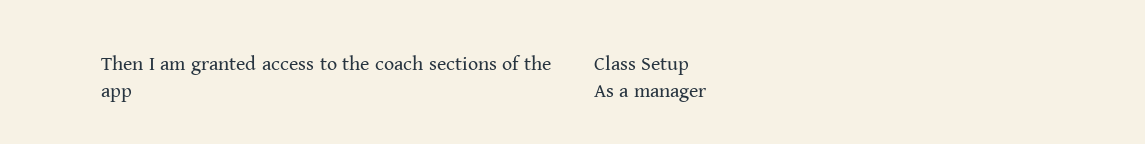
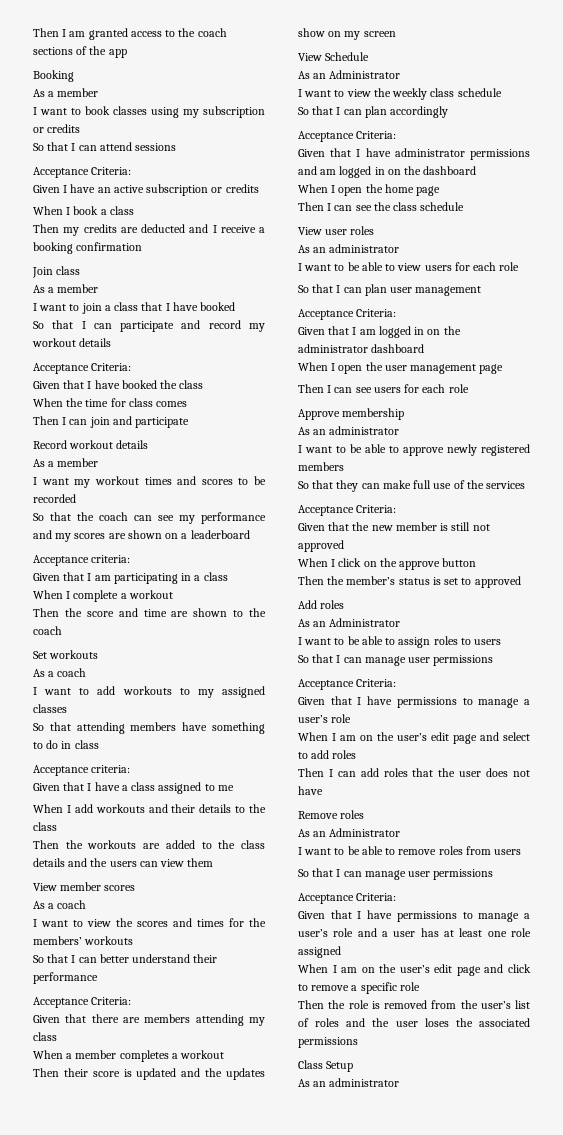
+ Booking
+ As a member
+ I want to book classes using my subscription or credits
+ So that I can attend sessions
+ Acceptance Criteria:
+ Given I have an active subscription or credits
+ When I book a class
+ Then my credits are deducted and I receive a booking confirmation
+ Join class
+ As a member
+ I want to join a class that I have booked
+ So that I can participate and record my workout details
+ Acceptance Criteria:
+ Given that I have booked the class
+ When the time for class comes
+ Then I can join and participate
+ Record workout details
+ As a member
+ I want my workout times and scores to be recorded
+ So that the coach can see my performance and my scores are shown on a leaderboard
+ Acceptance criteria:
+ Given that I am participating in a class
+ When I complete a workout
+ Then the score and time are shown to the coach
+ Set workouts
+ As a coach
+ I want to add workouts to my assigned classes
+ So that attending members have something to do in class
+ Acceptance criteria:
+ Given that I have a class assigned to me
+ When I add workouts and their details to the class
+ Then the workouts are added to the class details and the users can view them
+ View member scores
+ As a coach
+ I want to view the scores and times for the members’ workouts
+ So that I can better understand their performance
+ Acceptance Criteria:
+ Given that there are members attending my class
+ When a member completes a workout
+ Then their score is updated and the updates show on my screen
+ View Schedule
+ As an Administrator
+ I want to view the weekly class schedule
+ So that I can plan accordingly
+ Acceptance Criteria:
+ Given that I have administrator permissions and am logged in on the dashboard
+ When I open the home page
+ Then I can see the class schedule
+ View user roles
+ As an administrator
+ I want to be able to view users for each role
+ So that I can plan user management
+ Acceptance Criteria:
+ Given that I am logged in on the administrator dashboard
+ When I open the user management page
+ Then I can see users for each role
+ Approve membership
+ As an administrator
+ I want to be able to approve newly registered members
+ So that they can make full use of the services
+ Acceptance Criteria:
+ Given that the new member is still not approved
+ When I click on the approve button
+ Then the member’s status is set to approved
+ Add roles
+ As an Administrator
+ I want to be able to assign roles to users
+ So that I can manage user permissions
+ Acceptance Criteria:
+ Given that I have permissions to manage a user’s role
+ When I am on the user’s edit page and select to add roles
+ Then I can add roles that the user does not have
+ Remove roles
+ As an Administrator
+ I want to be able to remove roles from users
+ So that I can manage user permissions
+ Acceptance Criteria:
+ Given that I have permissions to manage a user’s role and a user has at least one role assigned
+ When I am on the user’s edit page and click to remove a specific role
+ Then the role is removed from the user’s list of roles and the user loses the associated permissions
  Class Setup
- As a manager
+ As an administrator

